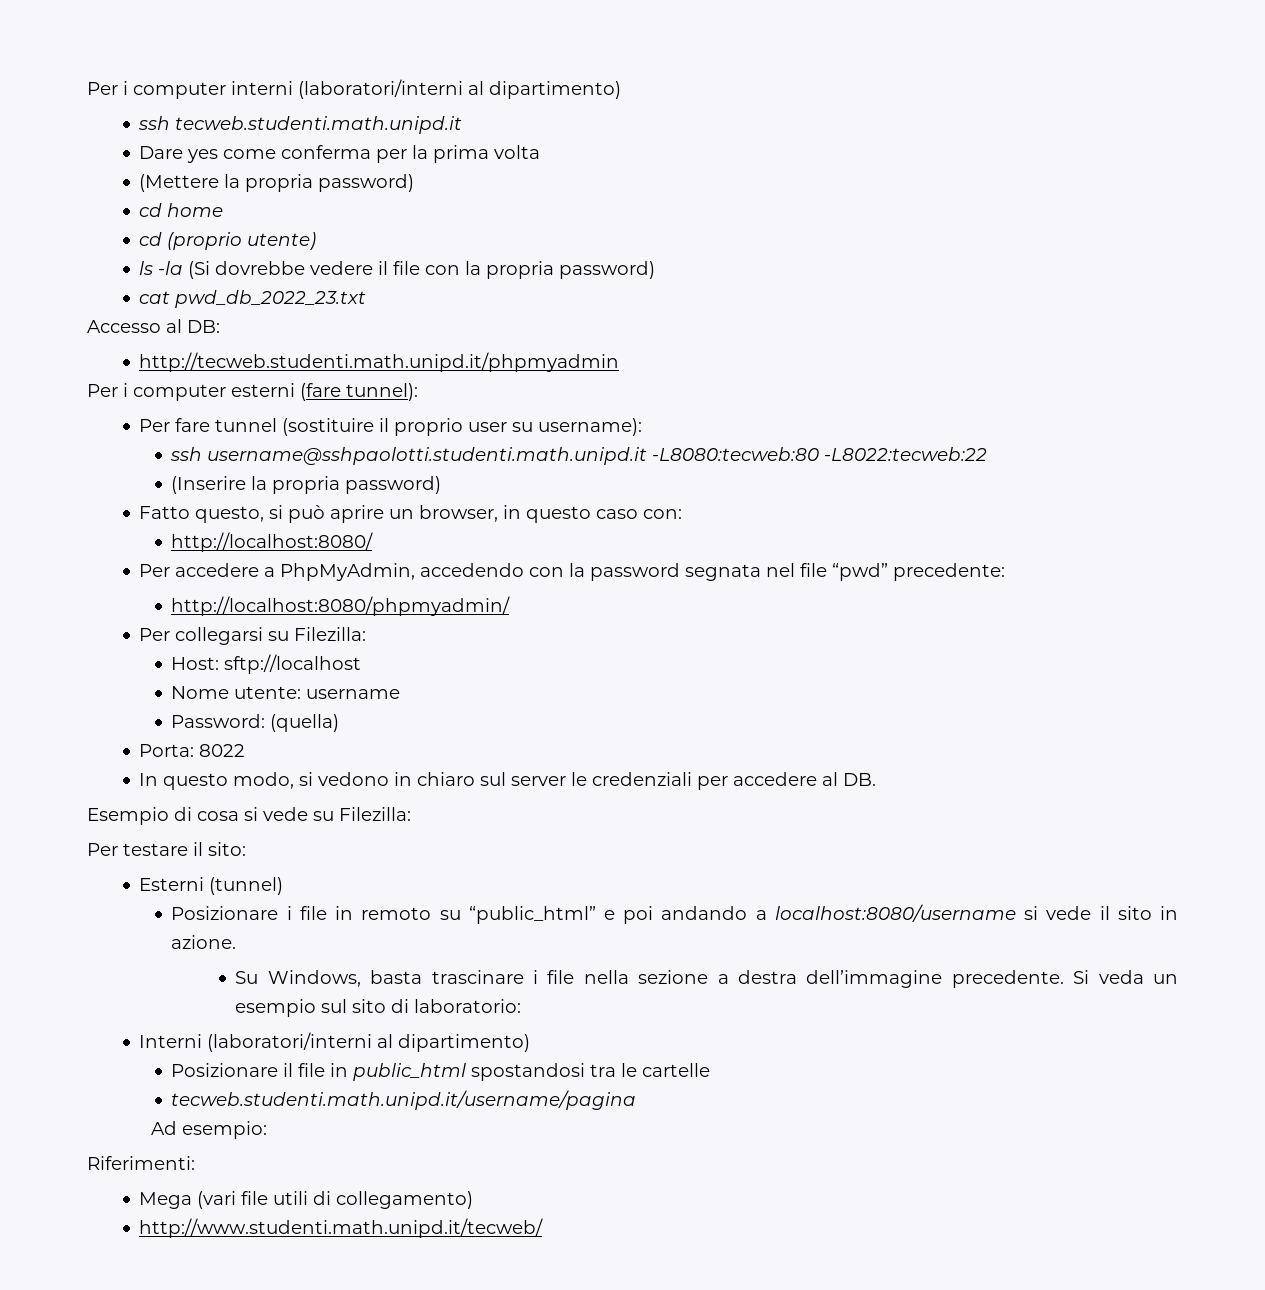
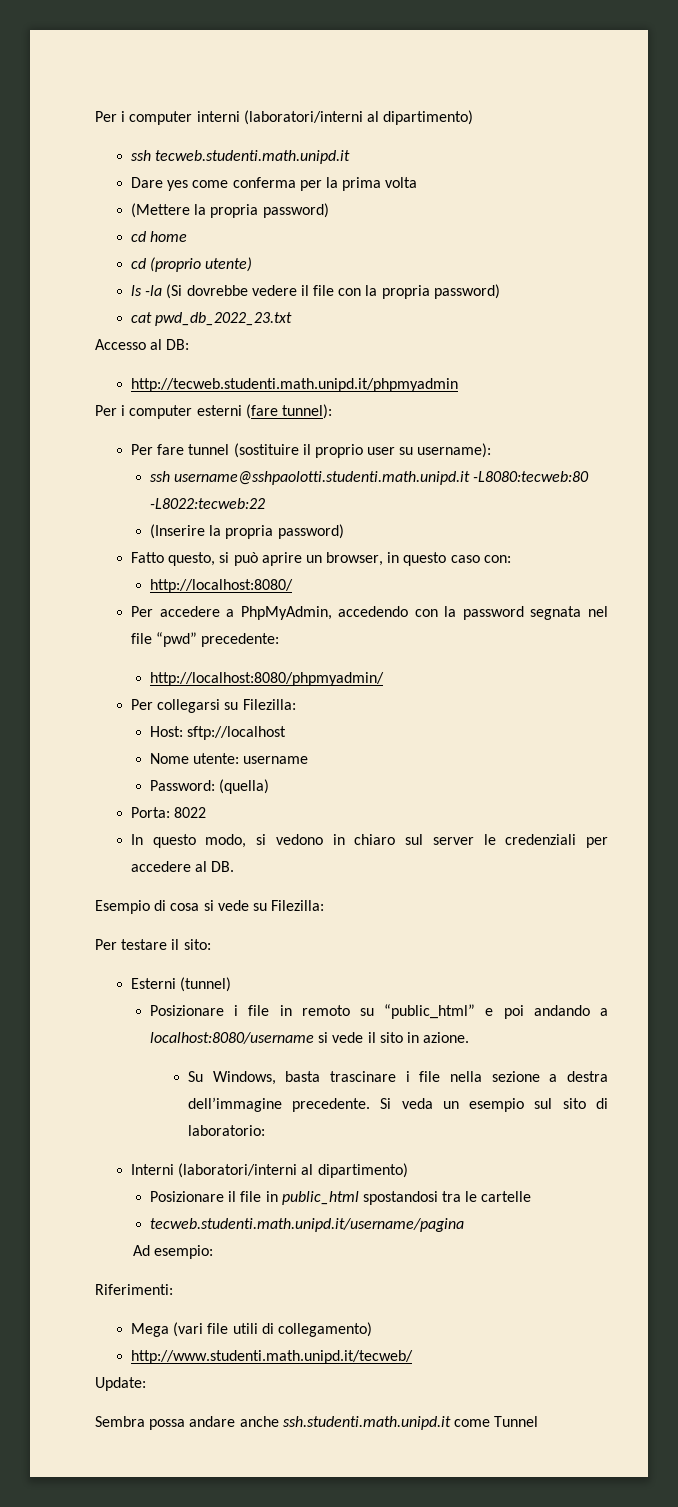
+ Update:
+ Sembra possa andare anche ssh.studenti.math.unipd.it come Tunnel

